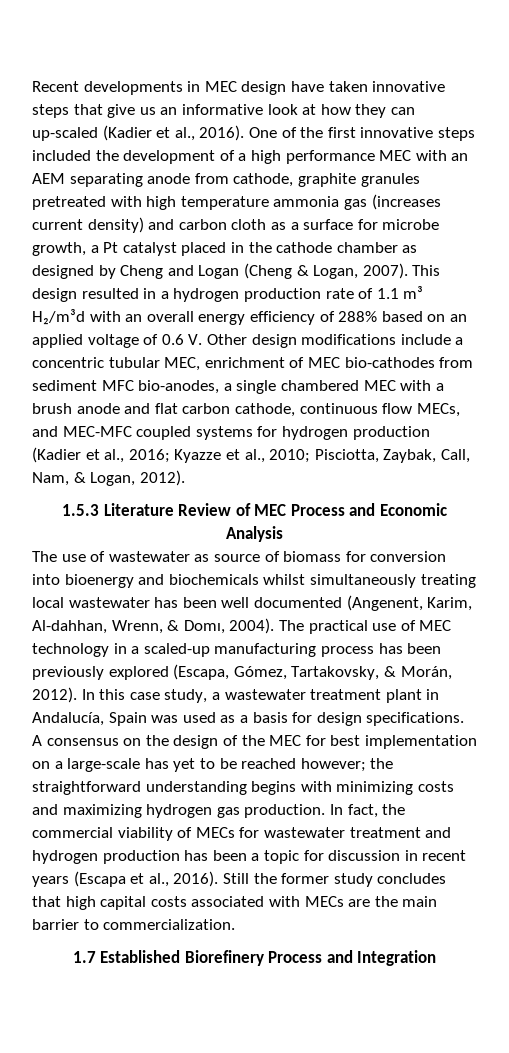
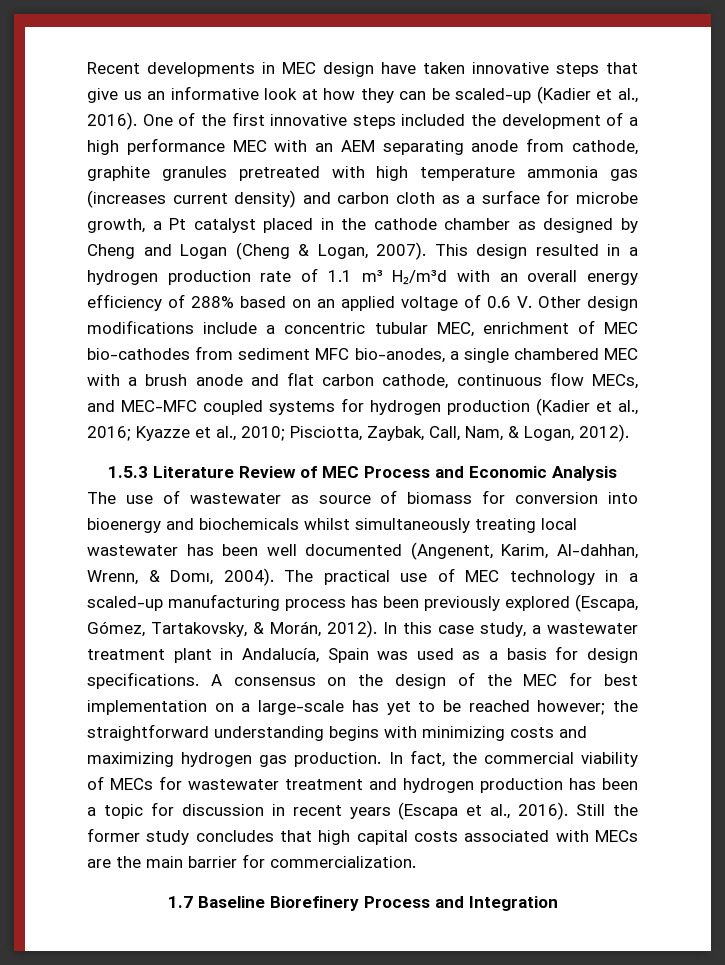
- Recent developments in MEC design have taken innovative steps that give us an informative look at how they can up-scaled (Kadier et al., 2016).
+ Recent developments in MEC design have taken innovative steps that give us an informative look at how they can be scaled-up (Kadier et al., 2016).
- Still the former study concludes that high capital costs associated with MECs are the main barrier to commercialization.
+ Still the former study concludes that high capital costs associated with MECs are the main barrier for commercialization.
- 1.7 Established Biorefinery Process and Integration
+ 1.7 Baseline Biorefinery Process and Integration

